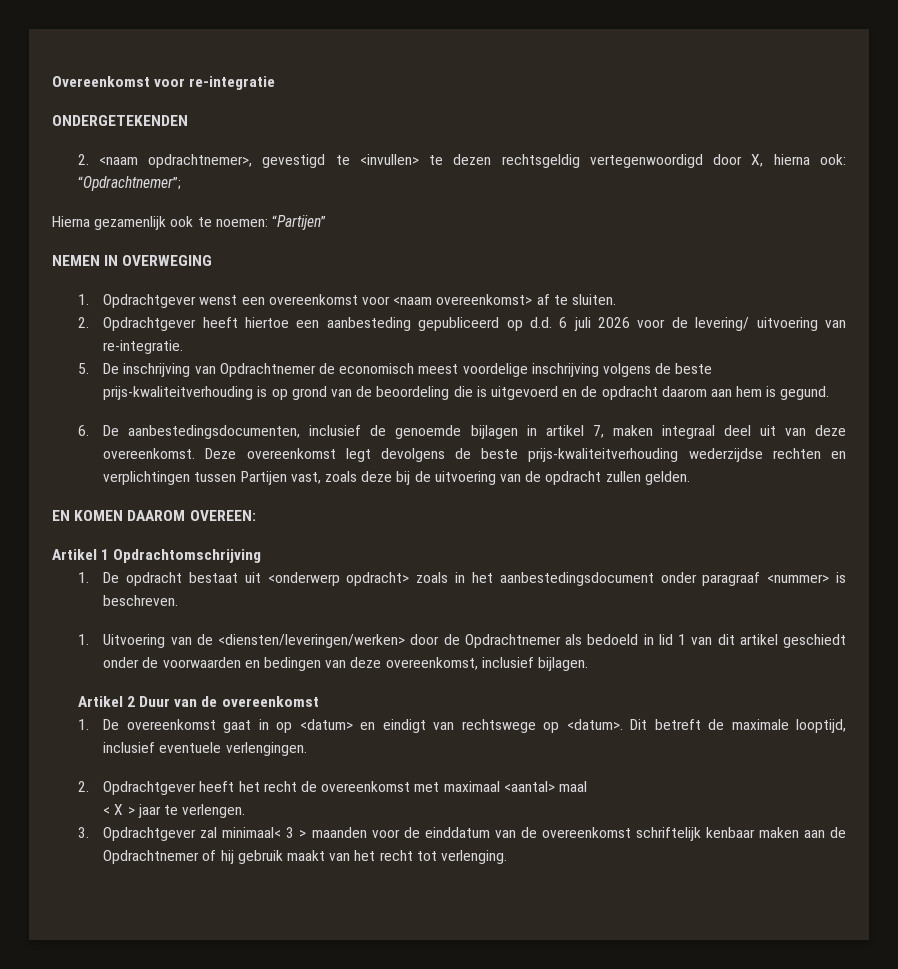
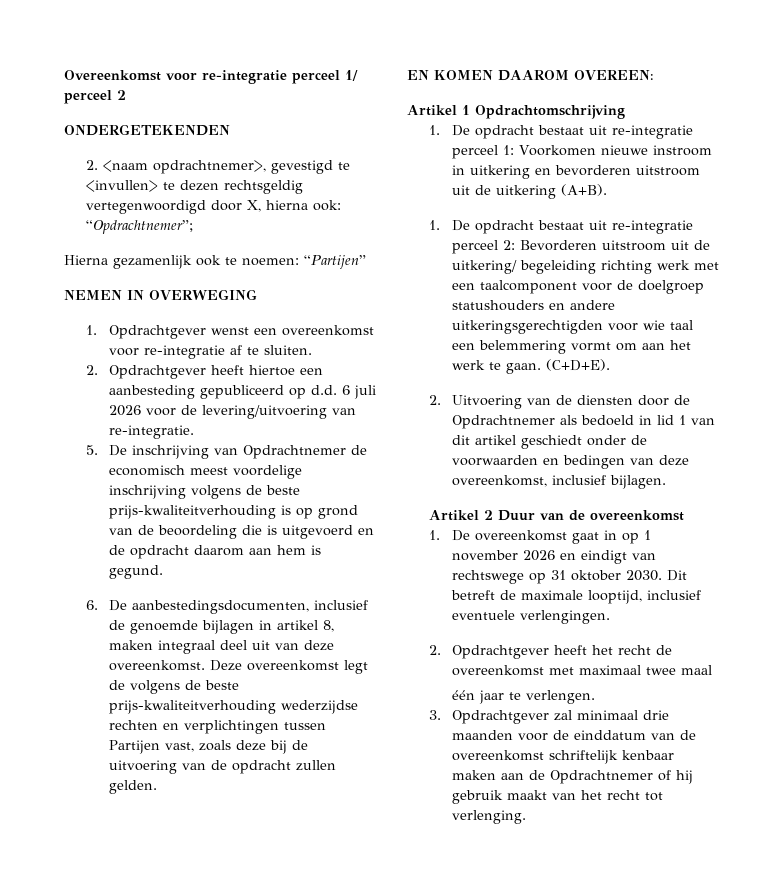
- Overeenkomst voor re-integratie
+ Overeenkomst voor re-integratie perceel 1/ perceel 2
- 1. Opdrachtgever wenst een overeenkomst voor <naam overeenkomst> af te sluiten.
+ 1. Opdrachtgever wenst een overeenkomst voor re-integratie af te sluiten.
- 2. Opdrachtgever heeft hiertoe een aanbesteding gepubliceerd op d.d. 6 juli 2026 voor de levering/ uitvoering van re-integratie.
+ 2. Opdrachtgever heeft hiertoe een aanbesteding gepubliceerd op d.d. 6 juli 2026 voor de levering/uitvoering van re-integratie.
- 6. De aanbestedingsdocumenten, inclusief de genoemde bijlagen in artikel 7, maken integraal deel uit van deze overeenkomst.
+ 6. De aanbestedingsdocumenten, inclusief de genoemde bijlagen in artikel 8, maken integraal deel uit van deze overeenkomst.
- Deze overeenkomst legt devolgens de beste prijs-kwaliteitverhouding wederzijdse rechten en verplichtingen tussen Partijen vast, zoals deze bij de uitvoering van de opdracht zullen gelden.
+ Deze overeenkomst legt de volgens de beste prijs-kwaliteitverhouding wederzijdse rechten en verplichtingen tussen Partijen vast, zoals deze bij de uitvoering van de opdracht zullen gelden.
- 1. De opdracht bestaat uit <onderwerp opdracht> zoals in het aanbestedingsdocument onder paragraaf <nummer> is beschreven.
- 1. Uitvoering van de <diensten/leveringen/werken> door de Opdrachtnemer als bedoeld in lid 1 van dit artikel geschiedt onder de voorwaarden en bedingen van deze overeenkomst, inclusief bijlagen.
+ 1. De opdracht bestaat uit re-integratie perceel 1: Voorkomen nieuwe instroom in uitkering en bevorderen uitstroom uit de uitkering (A+B).
+ 1. De opdracht bestaat uit re-integratie perceel 2: Bevorderen uitstroom uit de uitkering/ begeleiding richting werk met een taalcomponent voor de doelgroep statushouders en andere uitkeringsgerechtigden voor wie taal een belemmering vormt om aan het werk te gaan. (C+D+E).
+ 2. Uitvoering van de diensten door de Opdrachtnemer als bedoeld in lid 1 van dit artikel geschiedt onder de voorwaarden en bedingen van deze overeenkomst, inclusief bijlagen.
- 1. De overeenkomst gaat in op <datum> en eindigt van rechtswege op <datum>.
+ 1. De overeenkomst gaat in op 1 november 2026 en eindigt van rechtswege op 31 oktober 2030.
- 2. Opdrachtgever heeft het recht de overeenkomst met maximaal <aantal> maal
+ 2. Opdrachtgever heeft het recht de overeenkomst met maximaal twee maal
- < X > jaar te verlengen.
+ één jaar te verlengen.
- 3. Opdrachtgever zal minimaal< 3 > maanden voor de einddatum van de overeenkomst schriftelijk kenbaar maken aan de Opdrachtnemer of hij gebruik maakt van het recht tot verlenging.
+ 3. Opdrachtgever zal minimaal drie maanden voor de einddatum van de overeenkomst schriftelijk kenbaar maken aan de Opdrachtnemer of hij gebruik maakt van het recht tot verlenging.

